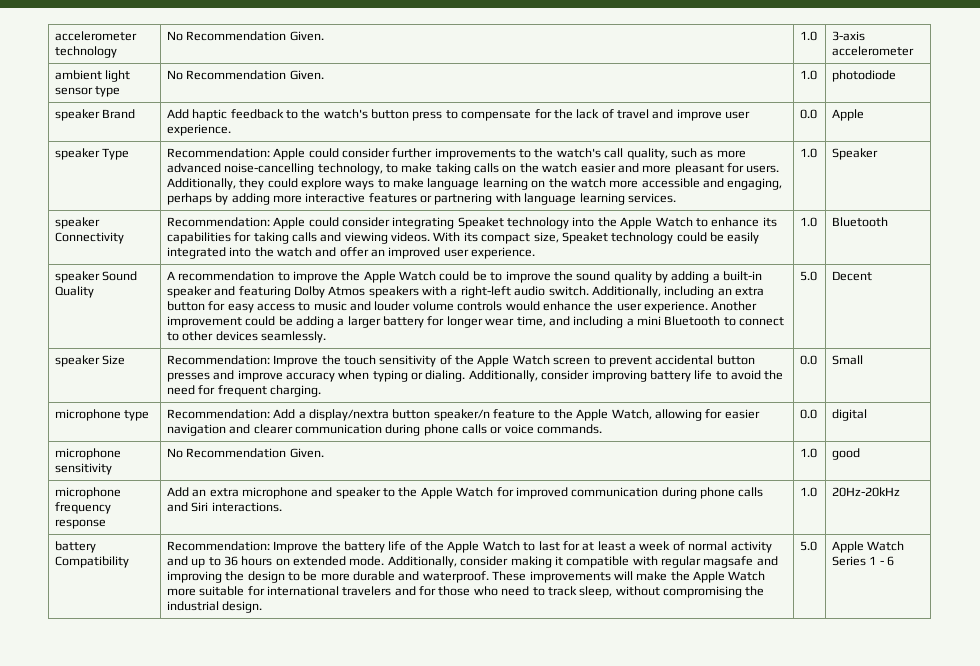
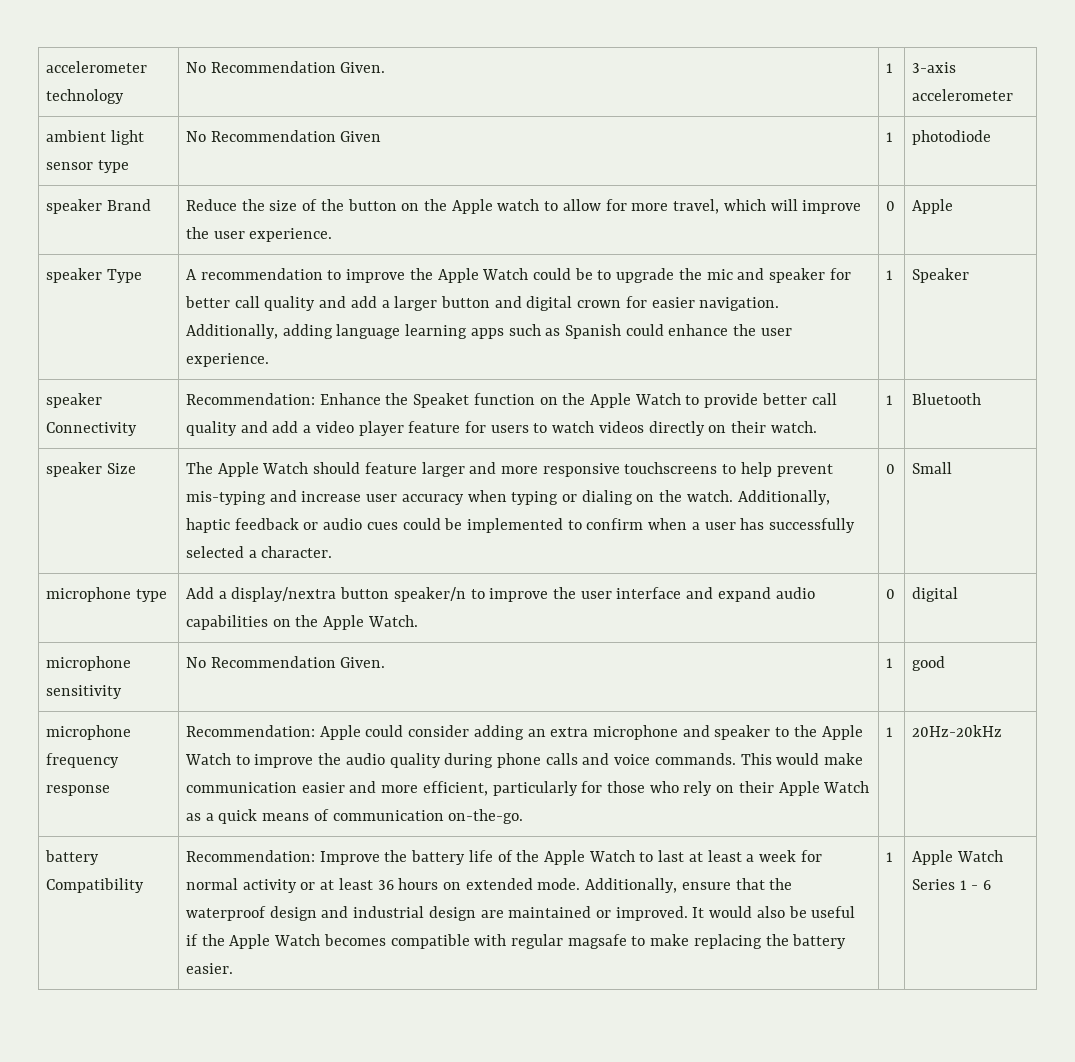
- accelerometer technology | No Recommendation Given. | 1.0 | 3-axis accelerometer
+ accelerometer technology | No Recommendation Given. | 1 | 3-axis accelerometer
- ambient light sensor type | No Recommendation Given. | 1.0 | photodiode
+ ambient light sensor type | No Recommendation Given | 1 | photodiode
- speaker Brand | Add haptic feedback to the watch's button press to compensate for the lack of travel and improve user experience. | 0.0 | Apple
+ speaker Brand | Reduce the size of the button on the Apple watch to allow for more travel, which will improve the user experience. | 0 | Apple
- Recommendation: Apple could consider further improvements to the watch's call quality, such as more advanced noise-cancelling technology, to make taking calls on the watch easier and more pleasant for users. Additionally, they could explore ways to make language learning on the watch more accessible and engaging, perhaps by adding more interactive features or partnering with language learning services. | 1.0 | Speaker
- speaker Connectivity | Recommendation: Apple could consider integrating Speaket technology into the Apple Watch to enhance its capabilities for taking calls and viewing videos. With its compact size, Speaket technology could be easily integrated into the watch and offer an improved user experience. | 1.0 | Bluetooth
- speaker Sound Quality
- A recommendation to improve the Apple Watch could be to improve the sound quality by adding a built-in speaker and featuring Dolby Atmos speakers with a right-left audio switch. Additionally, including an extra button for easy access to music and louder volume controls would enhance the user experience. Another improvement could be adding a larger battery for longer wear time, and including a mini Bluetooth to connect to other devices seamlessly. | 5.0 | Decent
- speaker Size | Recommendation: Improve the touch sensitivity of the Apple Watch screen to prevent accidental button presses and improve accuracy when typing or dialing. Additionally, consider improving battery life to avoid the need for frequent charging. | 0.0 | Small
+ A recommendation to improve the Apple Watch could be to upgrade the mic and speaker for better call quality and add a larger button and digital crown for easier navigation. Additionally, adding language learning apps such as Spanish could enhance the user experience. | 1 | Speaker
+ speaker Connectivity | Recommendation: Enhance the Speaket function on the Apple Watch to provide better call quality and add a video player feature for users to watch videos directly on their watch. | 1 | Bluetooth
+ speaker Size | The Apple Watch should feature larger and more responsive touchscreens to help prevent mis-typing and increase user accuracy when typing or dialing on the watch. Additionally, haptic feedback or audio cues could be implemented to confirm when a user has successfully selected a character. | 0 | Small
- microphone type | Recommendation: Add a display/nextra button speaker/n feature to the Apple Watch, allowing for easier navigation and clearer communication during phone calls or voice commands. | 0.0 | digital
+ microphone type | Add a display/nextra button speaker/n to improve the user interface and expand audio capabilities on the Apple Watch. | 0 | digital
- microphone sensitivity | No Recommendation Given. | 1.0 | good
+ microphone sensitivity | No Recommendation Given. | 1 | good
- Add an extra microphone and speaker to the Apple Watch for improved communication during phone calls and Siri interactions. | 1.0
+ Recommendation: Apple could consider adding an extra microphone and speaker to the Apple Watch to improve the audio quality during phone calls and voice commands. This would make communication easier and more efficient, particularly for those who rely on their Apple Watch as a quick means of communication on-the-go. | 1
- Recommendation: Improve the battery life of the Apple Watch to last for at least a week of normal activity and up to 36 hours on extended mode.
+ Recommendation: Improve the battery life of the Apple Watch to last at least a week for normal activity or at least 36 hours on extended mode.
- Additionally, consider making it compatible with regular magsafe and improving the design to be more durable and waterproof. These improvements will make the Apple Watch more suitable for international travelers and for those who need to track sleep, without compromising the industrial design. | 5.0
+ Additionally, ensure that the waterproof design and industrial design are maintained or improved. It would also be useful if the Apple Watch becomes compatible with regular magsafe to make replacing the battery easier. | 1

